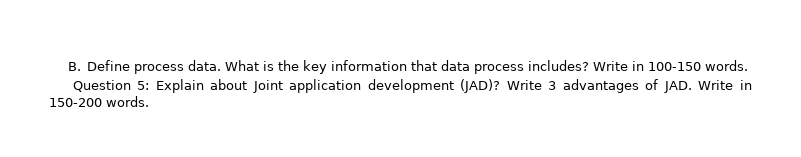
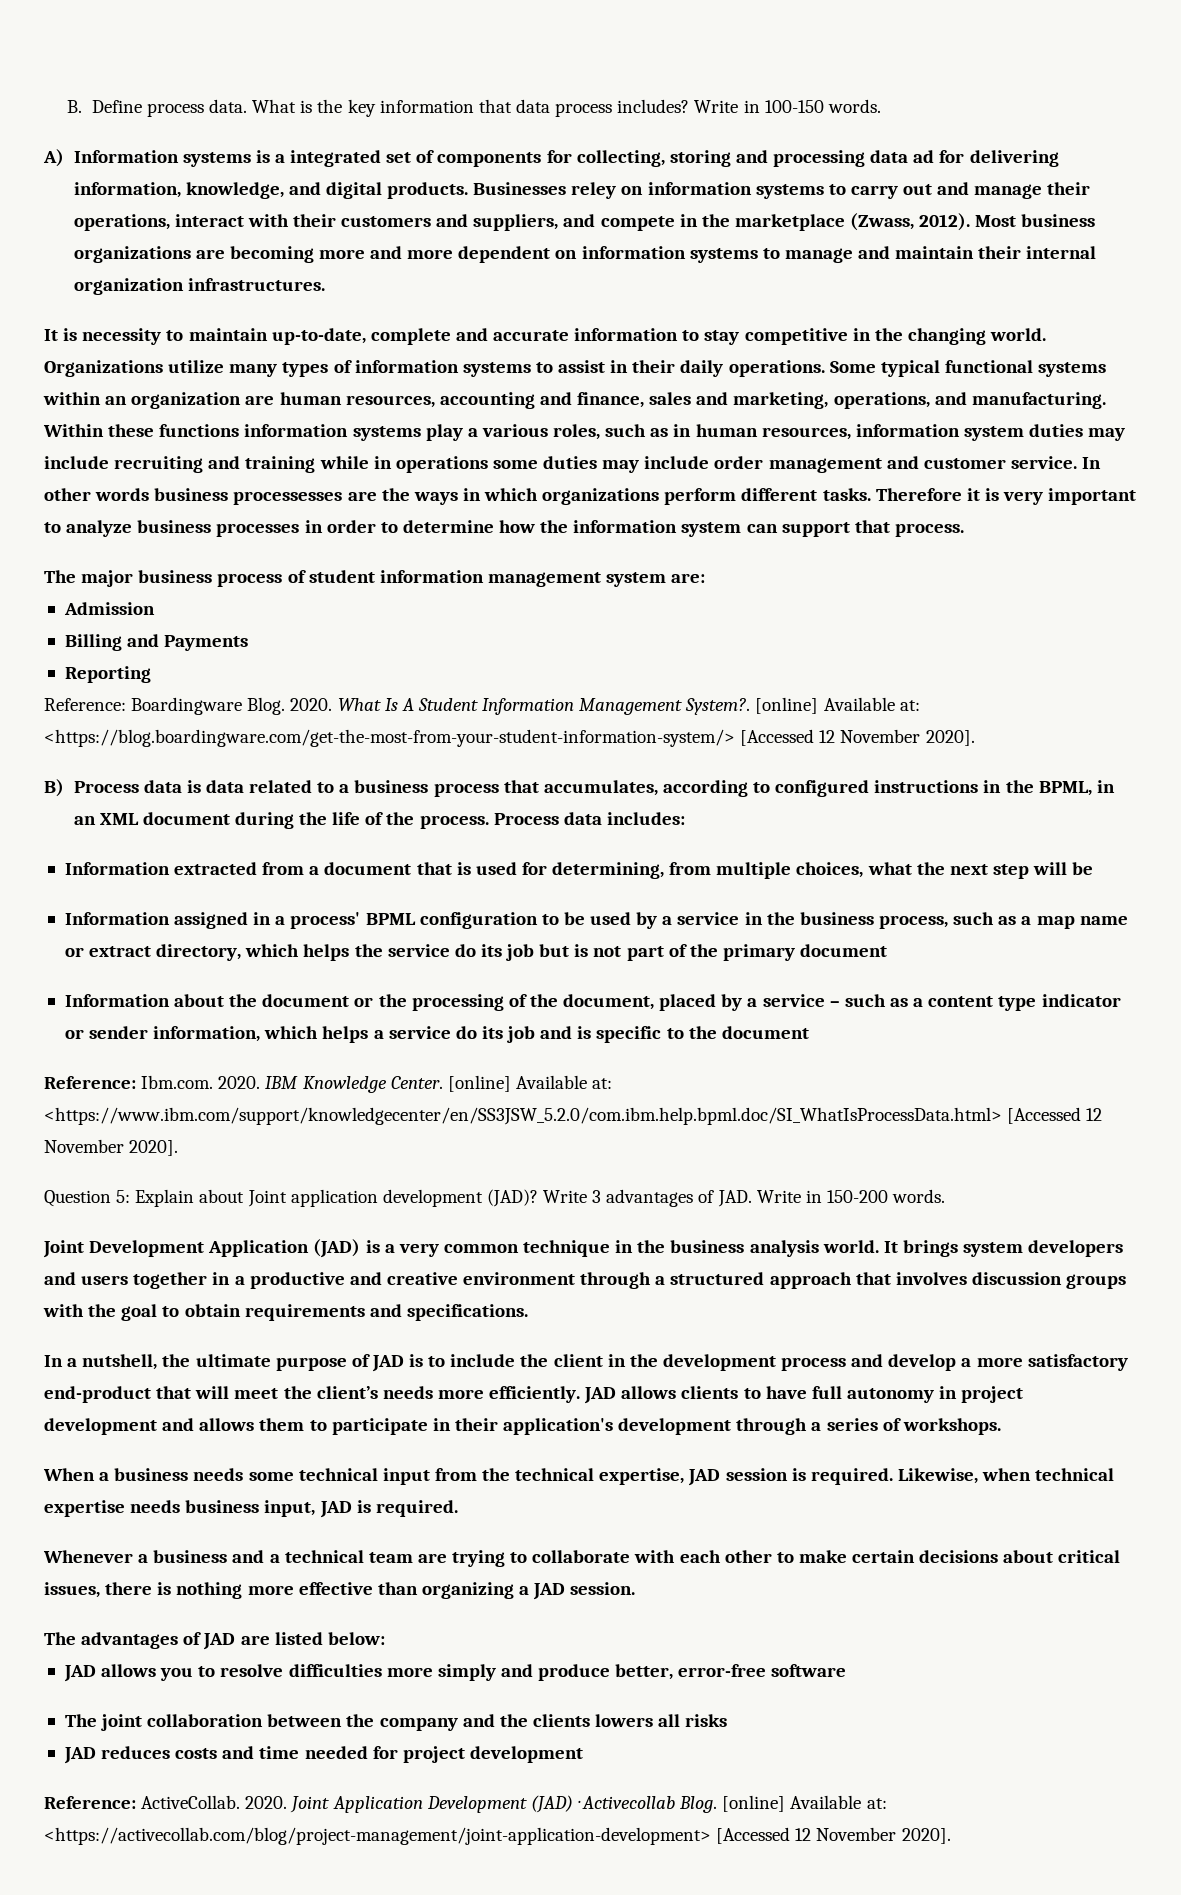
+ A) Information systems is a integrated set of components for collecting, storing and processing data ad for delivering information, knowledge, and digital products. Businesses reley on information systems to carry out and manage their operations, interact with their customers and suppliers, and compete in the marketplace (Zwass, 2012). Most business organizations are becoming more and more dependent on information systems to manage and maintain their internal organization infrastructures.
+ It is necessity to maintain up-to-date, complete and accurate information to stay competitive in the changing world. Organizations utilize many types of information systems to assist in their daily operations. Some typical functional systems within an organization are human resources, accounting and finance, sales and marketing, operations, and manufacturing. Within these functions information systems play a various roles, such as in human resources, information system duties may include recruiting and training while in operations some duties may include order management and customer service. In other words business processesses are the ways in which organizations perform different tasks. Therefore it is very important to analyze business processes in order to determine how the information system can support that process.
+ The major business process of student information management system are:
+ Admission
+ Billing and Payments
+ Reporting
+ Reference: Boardingware Blog. 2020. What Is A Student Information Management System?. [online] Available at: <https://blog.boardingware.com/get-the-most-from-your-student-information-system/> [Accessed 12 November 2020].
+ B) Process data is data related to a business process that accumulates, according to configured instructions in the BPML, in an XML document during the life of the process. Process data includes:
+ Information extracted from a document that is used for determining, from multiple choices, what the next step will be
+ Information assigned in a process' BPML configuration to be used by a service in the business process, such as a map name or extract directory, which helps the service do its job but is not part of the primary document
+ Information about the document or the processing of the document, placed by a service – such as a content type indicator or sender information, which helps a service do its job and is specific to the document
+ Reference: Ibm.com. 2020. IBM Knowledge Center. [online] Available at: <https://www.ibm.com/support/knowledgecenter/en/SS3JSW_5.2.0/com.ibm.help.bpml.doc/SI_WhatIsProcessData.html> [Accessed 12 November 2020].
+ Joint Development Application (JAD) is a very common technique in the business analysis world. It brings system developers and users together in a productive and creative environment through a structured approach that involves discussion groups with the goal to obtain requirements and specifications.
+ In a nutshell, the ultimate purpose of JAD is to include the client in the development process and develop a more satisfactory end-product that will meet the client’s needs more efficiently. JAD allows clients to have full autonomy in project development and allows them to participate in their application's development through a series of workshops.
+ When a business needs some technical input from the technical expertise, JAD session is required. Likewise, when technical expertise needs business input, JAD is required.
+ Whenever a business and a technical team are trying to collaborate with each other to make certain decisions about critical issues, there is nothing more effective than organizing a JAD session.
+ The advantages of JAD are listed below:
+ JAD allows you to resolve difficulties more simply and produce better, error-free software
+ The joint collaboration between the company and the clients lowers all risks
+ JAD reduces costs and time needed for project development
+ Reference: ActiveCollab. 2020. Joint Application Development (JAD) · Activecollab Blog. [online] Available at: <https://activecollab.com/blog/project-management/joint-application-development> [Accessed 12 November 2020].

